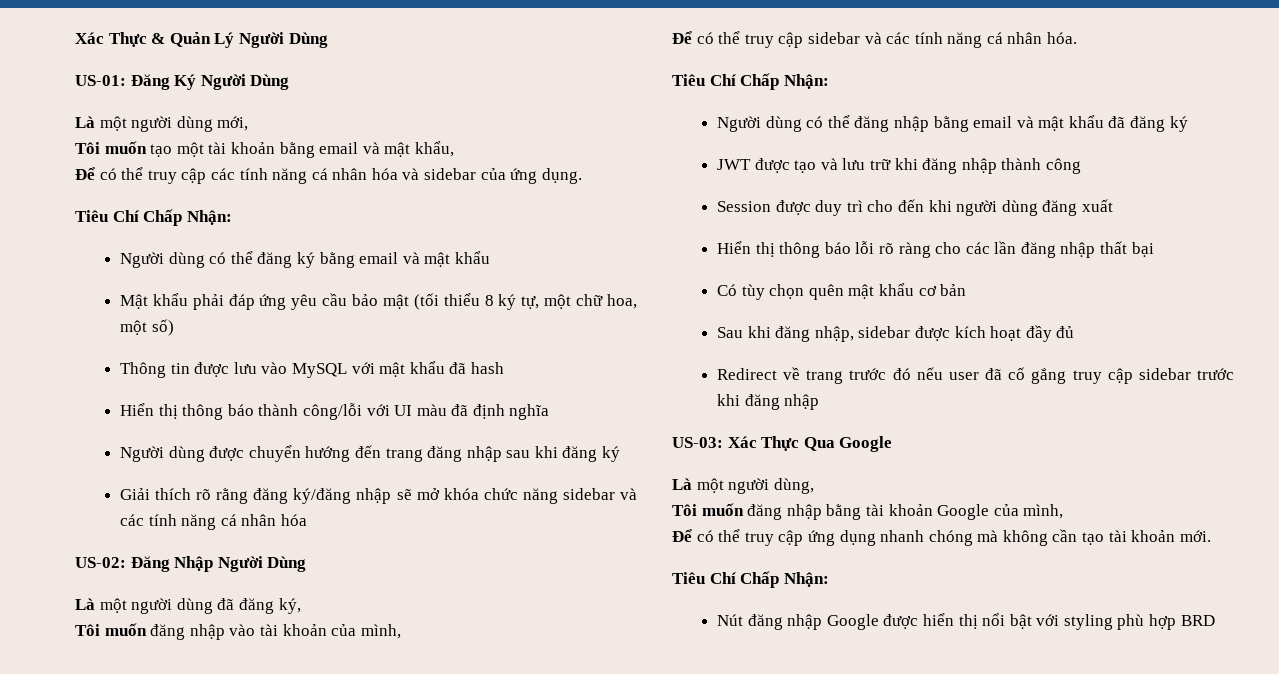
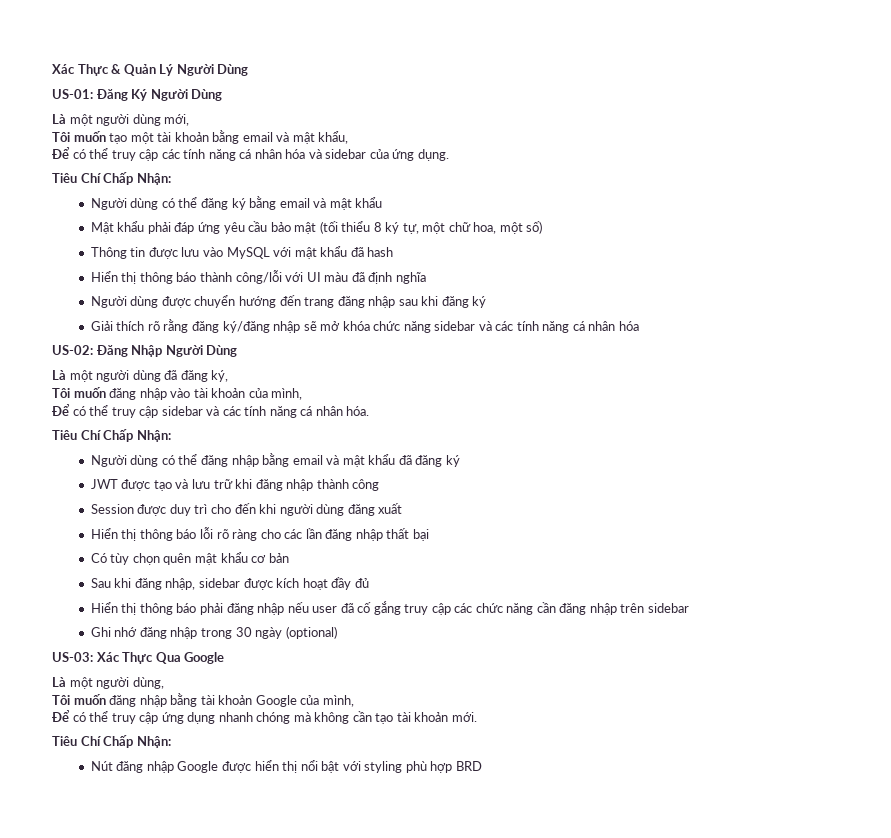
- Redirect về trang trước đó nếu user đã cố gắng truy cập sidebar trước khi đăng nhập
+ Hiển thị thông báo phải đăng nhập nếu user đã cố gắng truy cập các chức năng cần đăng nhập trên sidebar
+ Ghi nhớ đăng nhập trong 30 ngày (optional)

